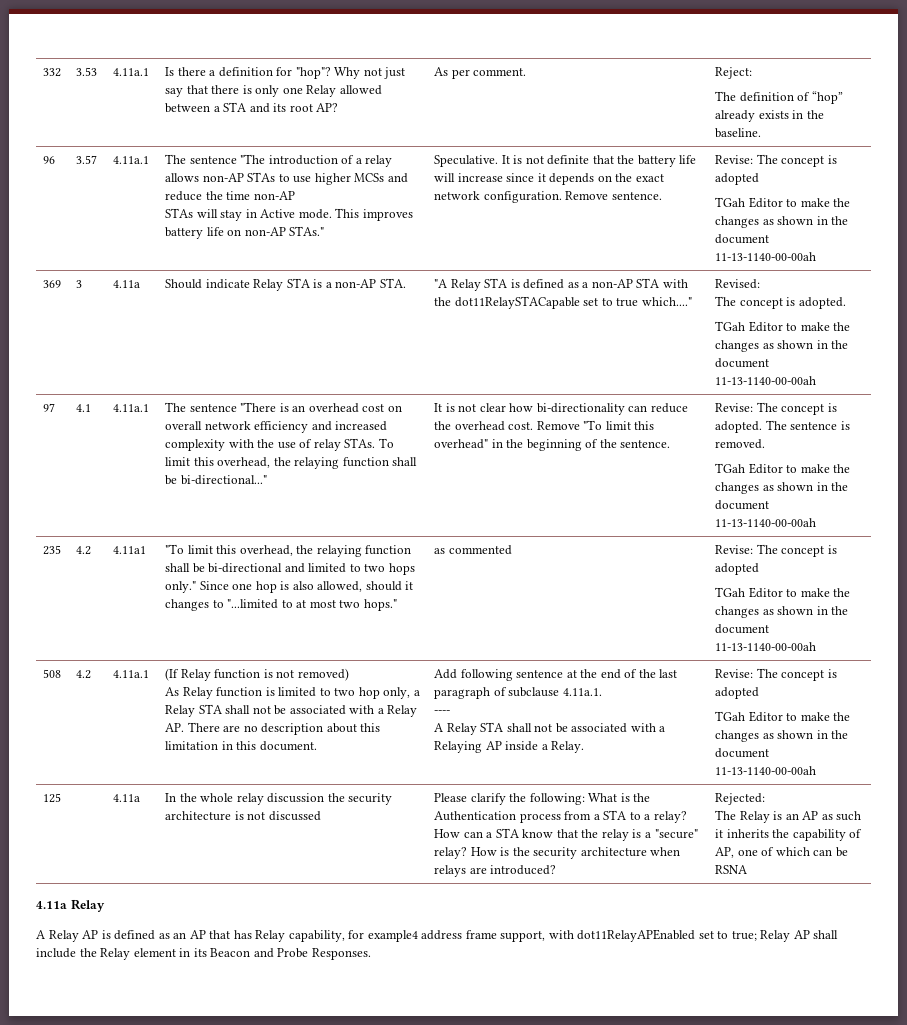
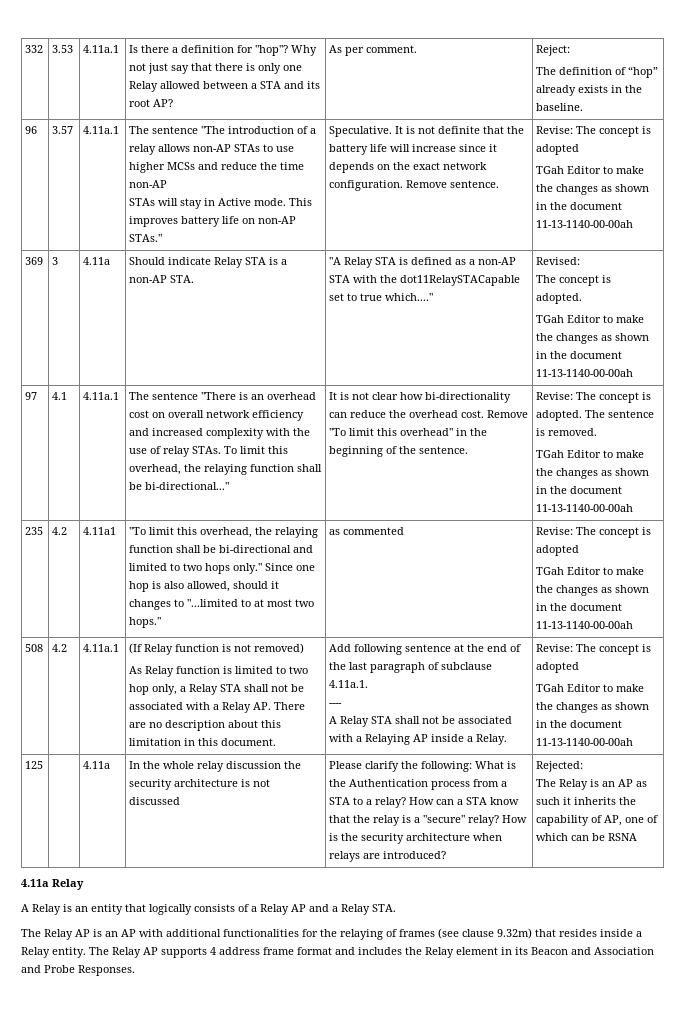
- A Relay AP is defined as an AP that has Relay capability, for example4 address frame support, with dot11RelayAPEnabled set to true; Relay AP shall include the Relay element in its Beacon and Probe Responses.
+ A Relay is an entity that logically consists of a Relay AP and a Relay STA.
+ The Relay AP is an AP with additional functionalities for the relaying of frames (see clause 9.32m) that resides inside a Relay entity. The Relay AP supports 4 address frame format and includes the Relay element in its Beacon and Association and Probe Responses.

